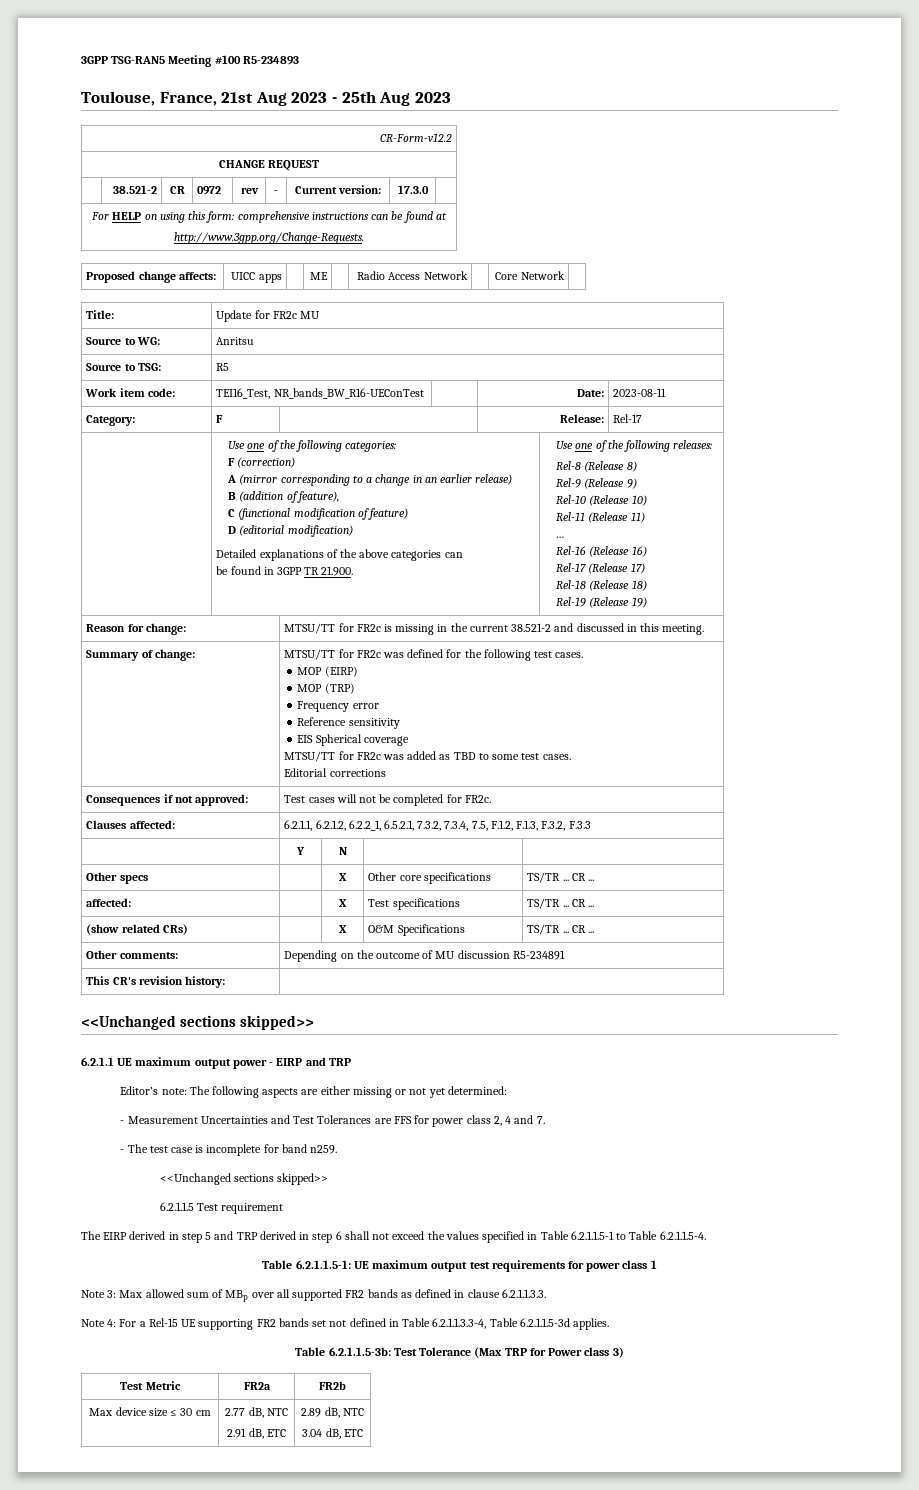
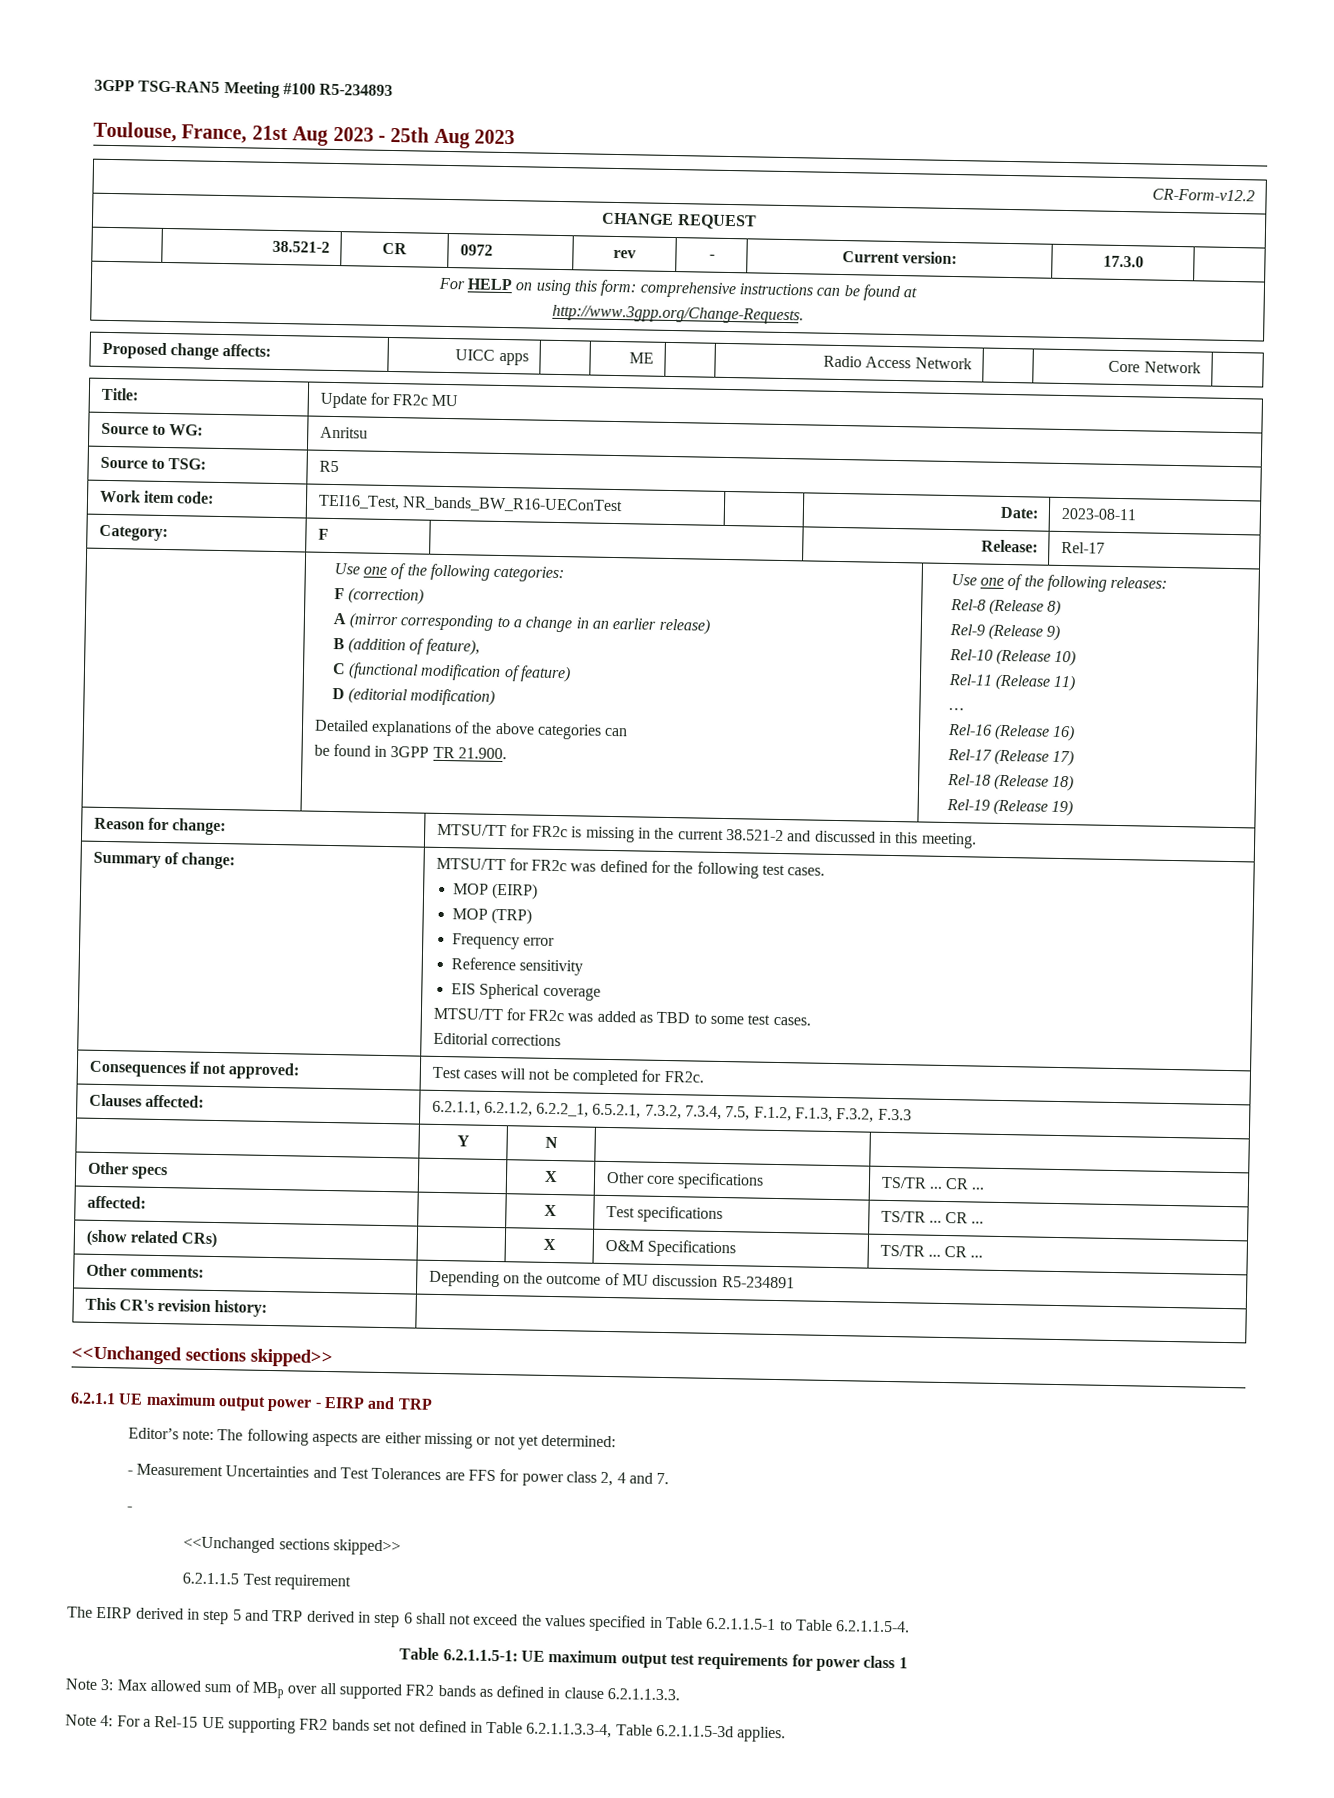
  - Measurement Uncertainties and Test Tolerances are FFS for power class 2, 4 and 7.
- - The test case is incomplete for band n259.
+ -
- Table 6.2.1.1.5-3b: Test Tolerance (Max TRP for Power class 3)
- Test Metric | FR2a | FR2b
- Max device size ≤ 30 cm | 2.77 dB, NTC
- 2.91 dB, ETC | 2.89 dB, NTC
- 3.04 dB, ETC

